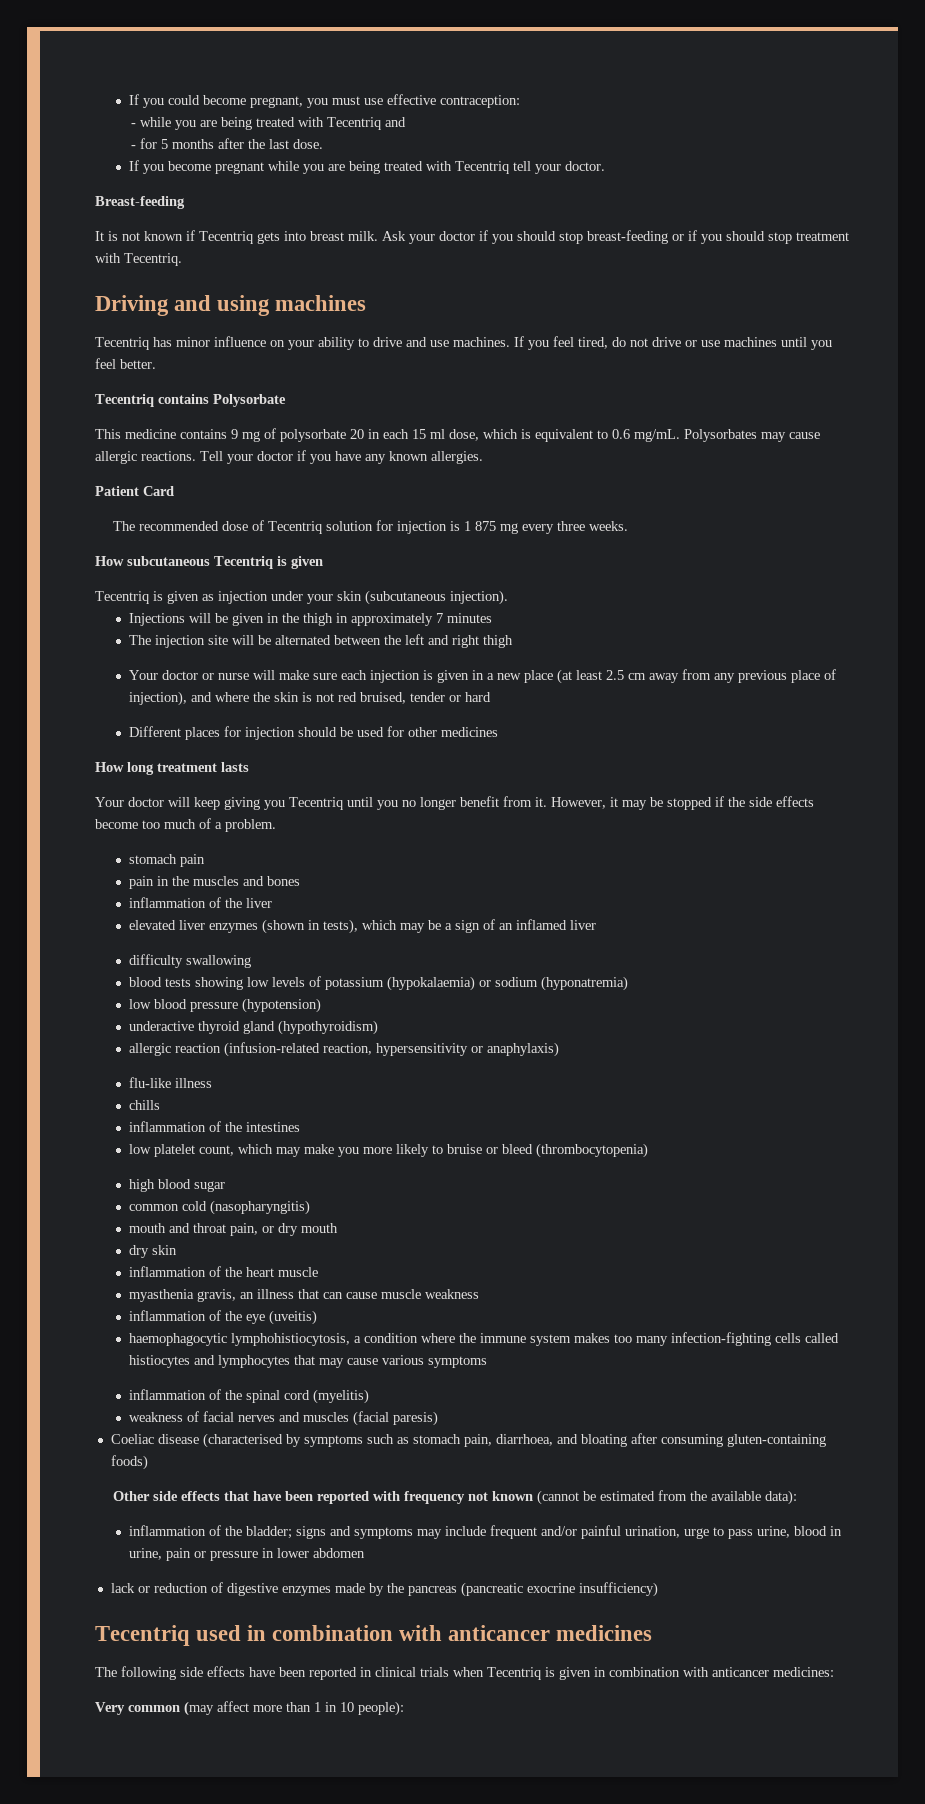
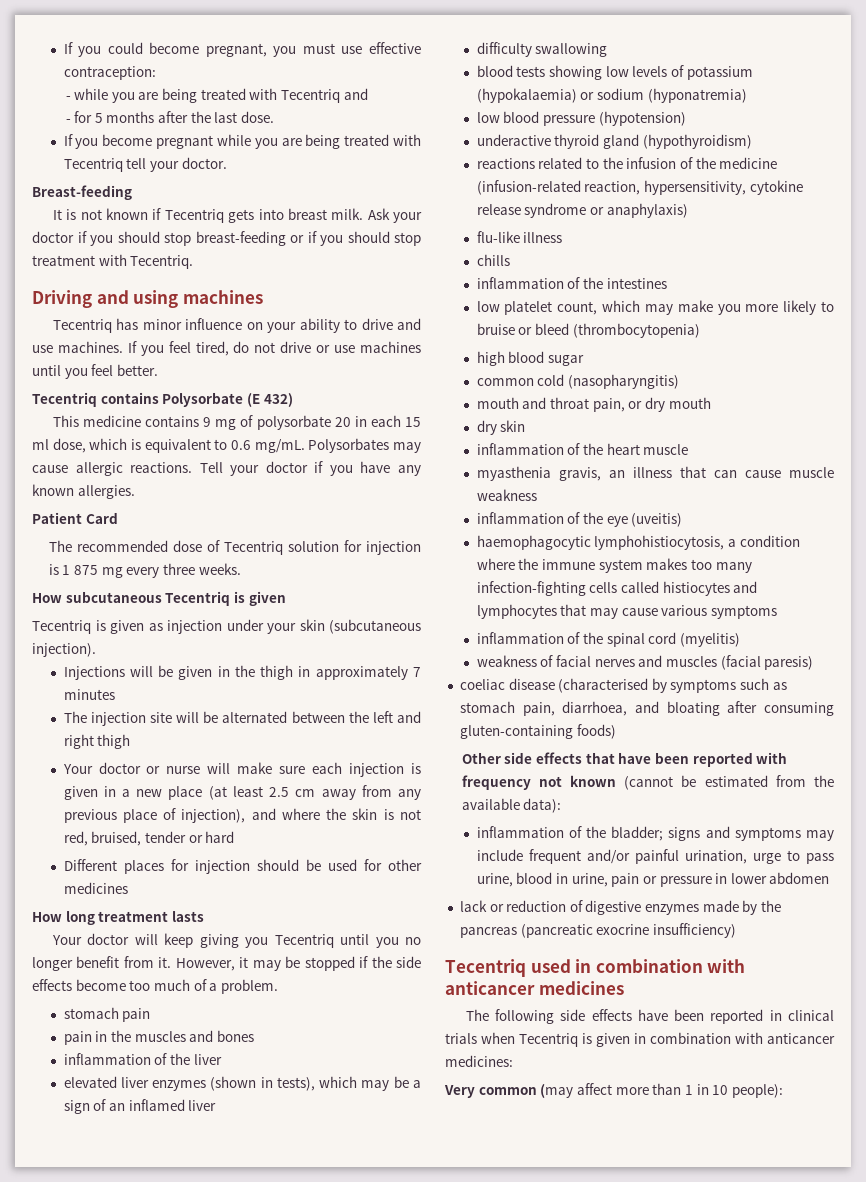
- Tecentriq contains Polysorbate
+ Tecentriq contains Polysorbate (E 432)
- Your doctor or nurse will make sure each injection is given in a new place (at least 2.5 cm away from any previous place of injection), and where the skin is not red bruised, tender or hard
+ Your doctor or nurse will make sure each injection is given in a new place (at least 2.5 cm away from any previous place of injection), and where the skin is not red, bruised, tender or hard
- allergic reaction (infusion-related reaction, hypersensitivity or anaphylaxis)
+ reactions related to the infusion of the medicine (infusion-related reaction, hypersensitivity, cytokine release syndrome or anaphylaxis)
- Coeliac disease (characterised by symptoms such as stomach pain, diarrhoea, and bloating after consuming gluten-containing foods)
+ coeliac disease (characterised by symptoms such as stomach pain, diarrhoea, and bloating after consuming gluten-containing foods)

